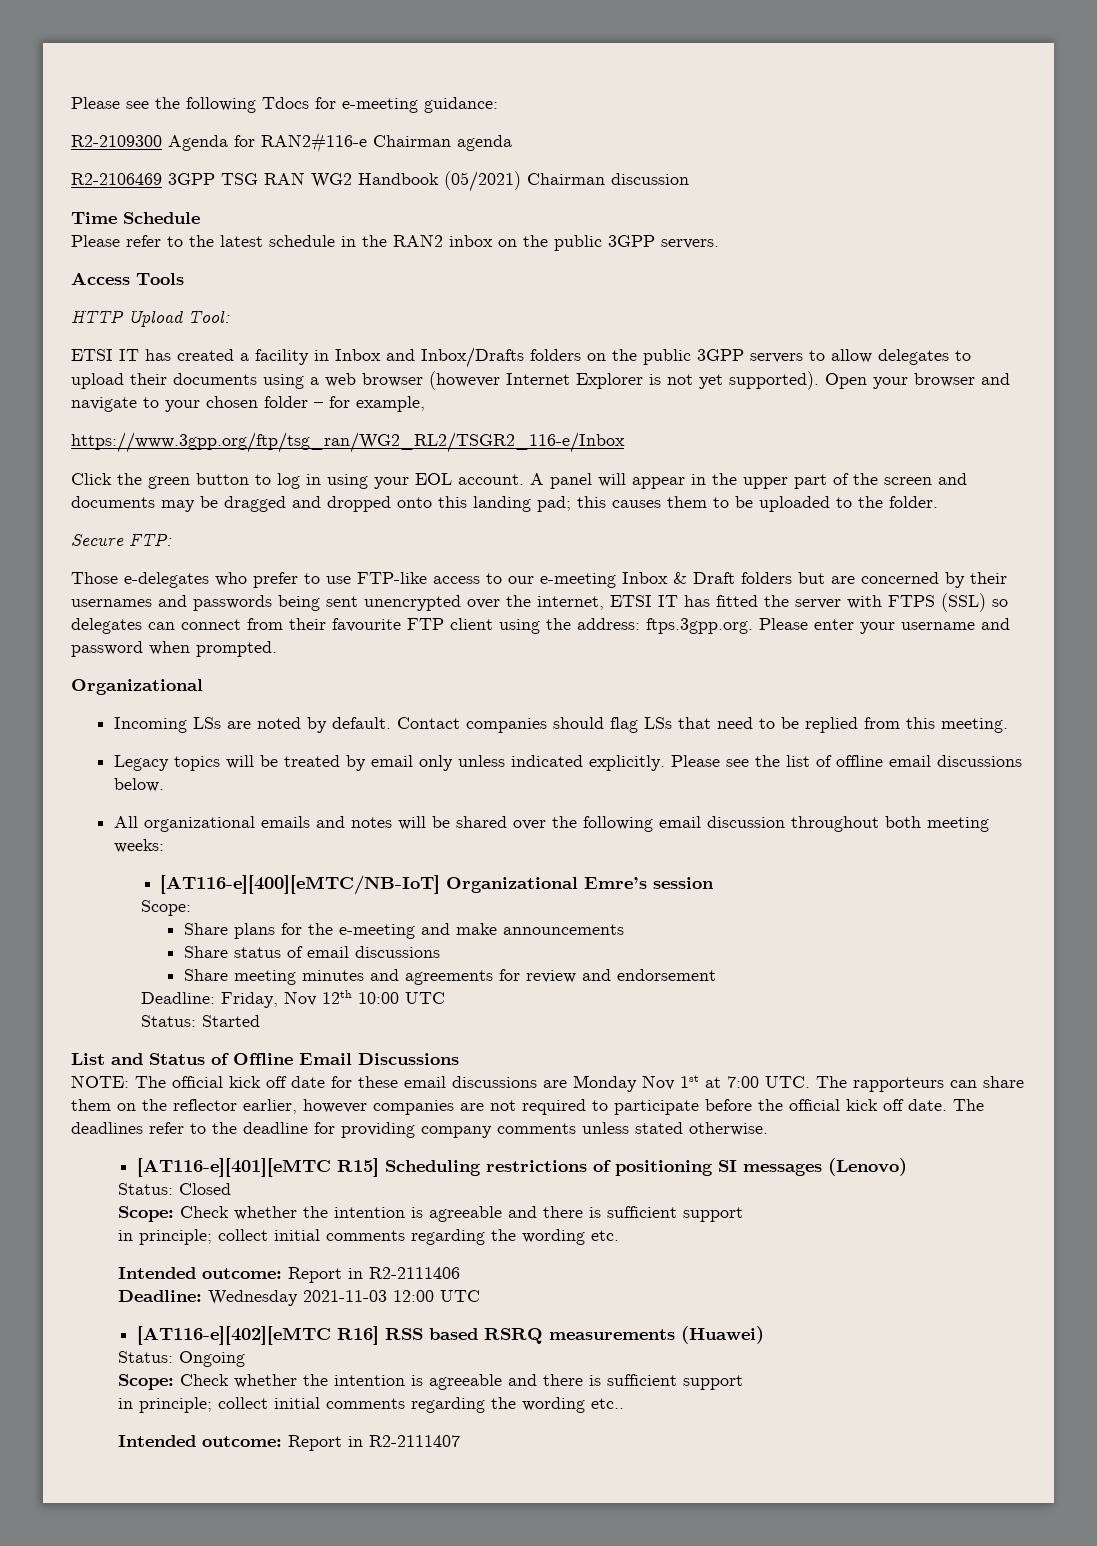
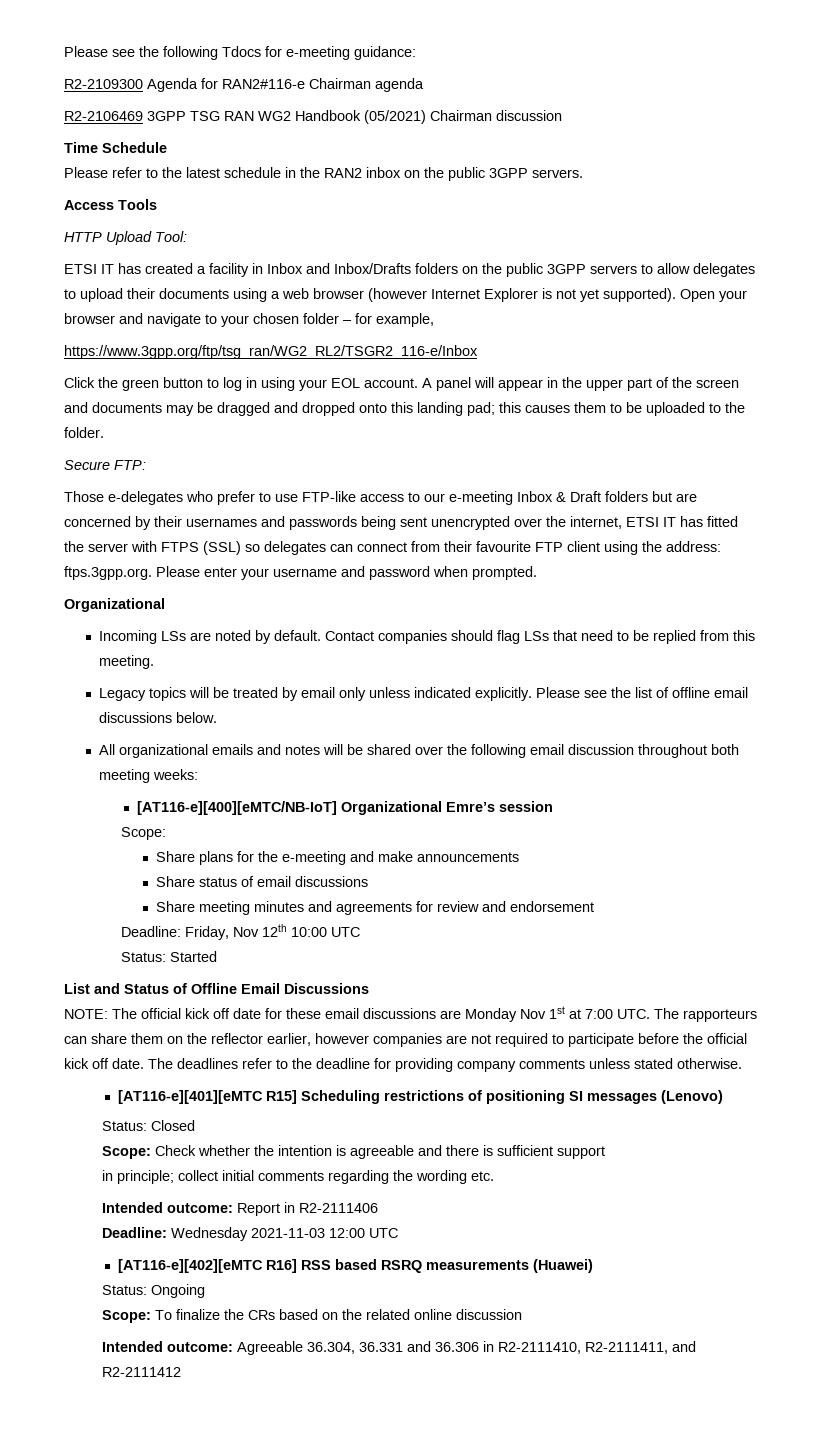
  Status: Ongoing
- Scope: Check whether the intention is agreeable and there is sufficient support
- in principle; collect initial comments regarding the wording etc..
- Intended outcome: Report in R2-2111407
+ Scope: To finalize the CRs based on the related online discussion
+ Intended outcome: Agreeable 36.304, 36.331 and 36.306 in R2-2111410, R2-2111411, and R2-2111412

